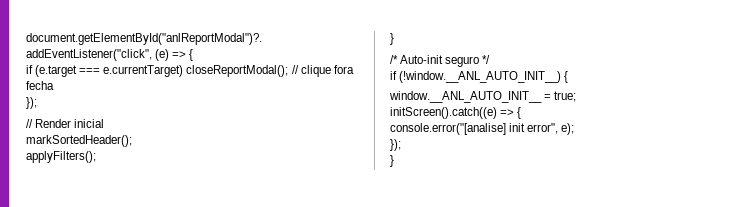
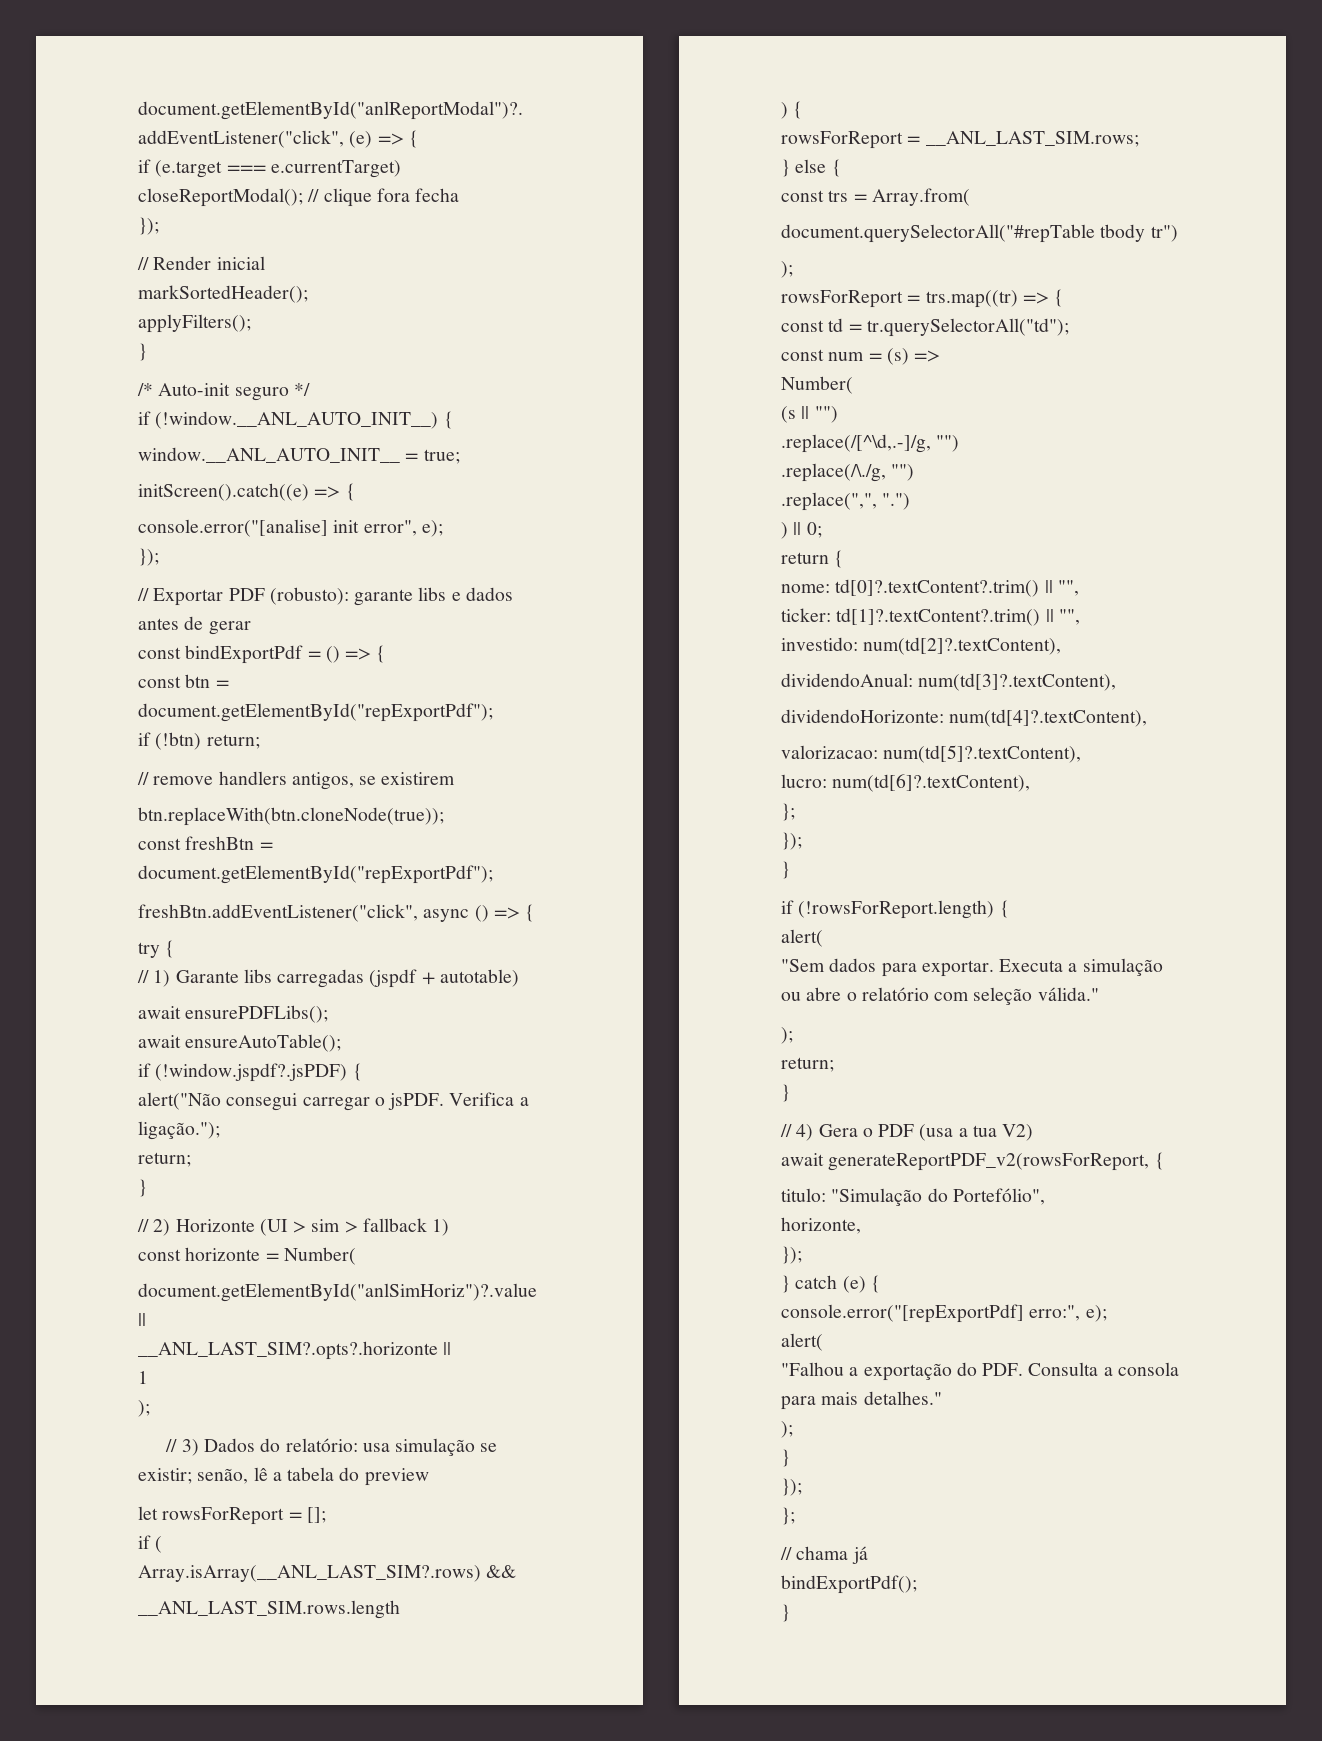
+ // Exportar PDF (robusto): garante libs e dados antes de gerar
+ const bindExportPdf = () => {
+ const btn = document.getElementById("repExportPdf");
+ if (!btn) return;
+ // remove handlers antigos, se existirem
+ btn.replaceWith(btn.cloneNode(true));
+ const freshBtn = document.getElementById("repExportPdf");
+ freshBtn.addEventListener("click", async () => {
+ try {
+ // 1) Garante libs carregadas (jspdf + autotable)
+ await ensurePDFLibs();
+ await ensureAutoTable();
+ if (!window.jspdf?.jsPDF) {
+ alert("Não consegui carregar o jsPDF. Verifica a ligação.");
+ return;
+ }
+ // 2) Horizonte (UI > sim > fallback 1)
+ const horizonte = Number(
+ document.getElementById("anlSimHoriz")?.value ||
+ __ANL_LAST_SIM?.opts?.horizonte ||
+ 1
+ );
+ // 3) Dados do relatório: usa simulação se existir; senão, lê a tabela do preview
+ let rowsForReport = [];
+ if (
+ Array.isArray(__ANL_LAST_SIM?.rows) &&
+ __ANL_LAST_SIM.rows.length
+ ) {
+ rowsForReport = __ANL_LAST_SIM.rows;
+ } else {
+ const trs = Array.from(
+ document.querySelectorAll("#repTable tbody tr")
+ );
+ rowsForReport = trs.map((tr) => {
+ const td = tr.querySelectorAll("td");
+ const num = (s) =>
+ Number(
+ (s || "")
+ .replace(/[^\d,.-]/g, "")
+ .replace(/\./g, "")
+ .replace(",", ".")
+ ) || 0;
+ return {
+ nome: td[0]?.textContent?.trim() || "",
+ ticker: td[1]?.textContent?.trim() || "",
+ investido: num(td[2]?.textContent),
+ dividendoAnual: num(td[3]?.textContent),
+ dividendoHorizonte: num(td[4]?.textContent),
+ valorizacao: num(td[5]?.textContent),
+ lucro: num(td[6]?.textContent),
+ };
+ });
+ }
+ if (!rowsForReport.length) {
+ alert(
+ "Sem dados para exportar. Executa a simulação ou abre o relatório com seleção válida."
+ );
+ return;
+ }
+ // 4) Gera o PDF (usa a tua V2)
+ await generateReportPDF_v2(rowsForReport, {
+ titulo: "Simulação do Portefólio",
+ horizonte,
+ });
+ } catch (e) {
+ console.error("[repExportPdf] erro:", e);
+ alert(
+ "Falhou a exportação do PDF. Consulta a consola para mais detalhes."
+ );
+ }
+ });
+ };
+ // chama já
+ bindExportPdf();

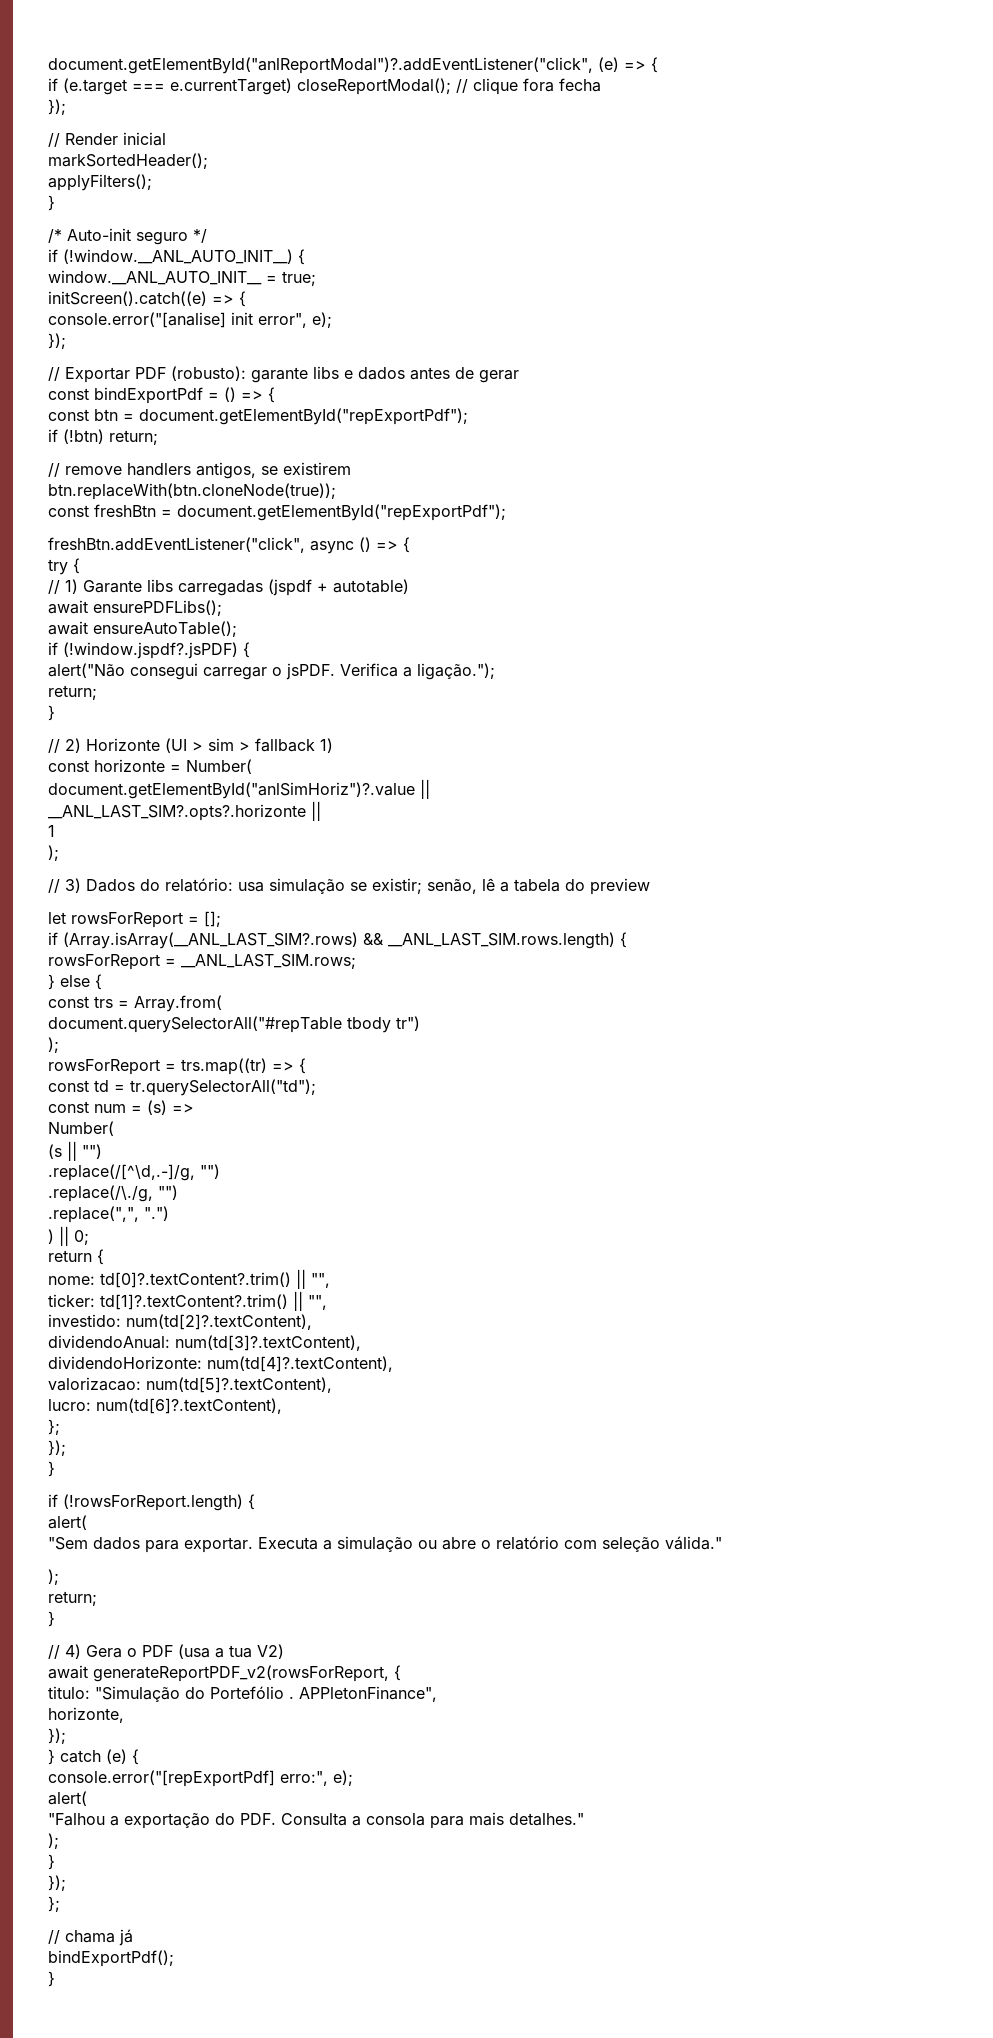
- if (
- Array.isArray(__ANL_LAST_SIM?.rows) &&
- __ANL_LAST_SIM.rows.length
- ) {
+ if (Array.isArray(__ANL_LAST_SIM?.rows) && __ANL_LAST_SIM.rows.length) {
- titulo: "Simulação do Portefólio",
+ titulo: "Simulação do Portefólio . APPletonFinance",

